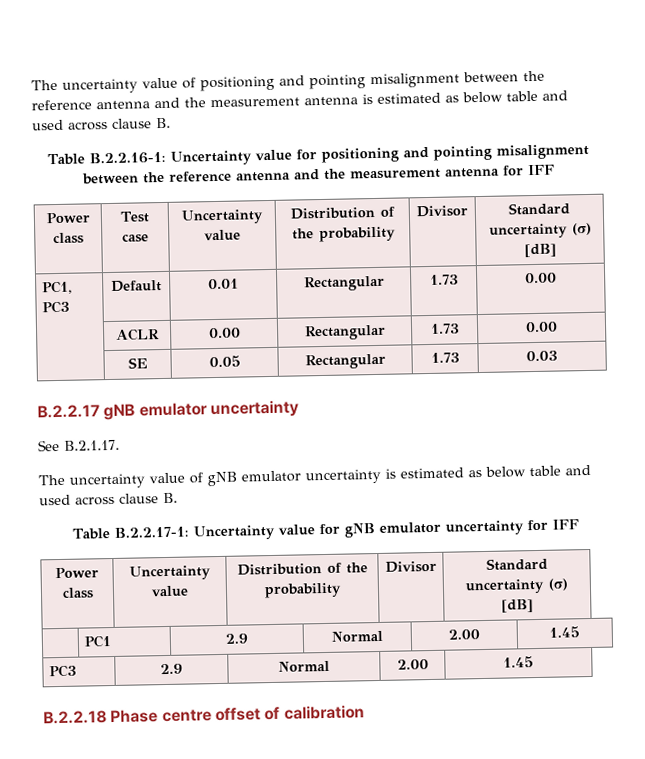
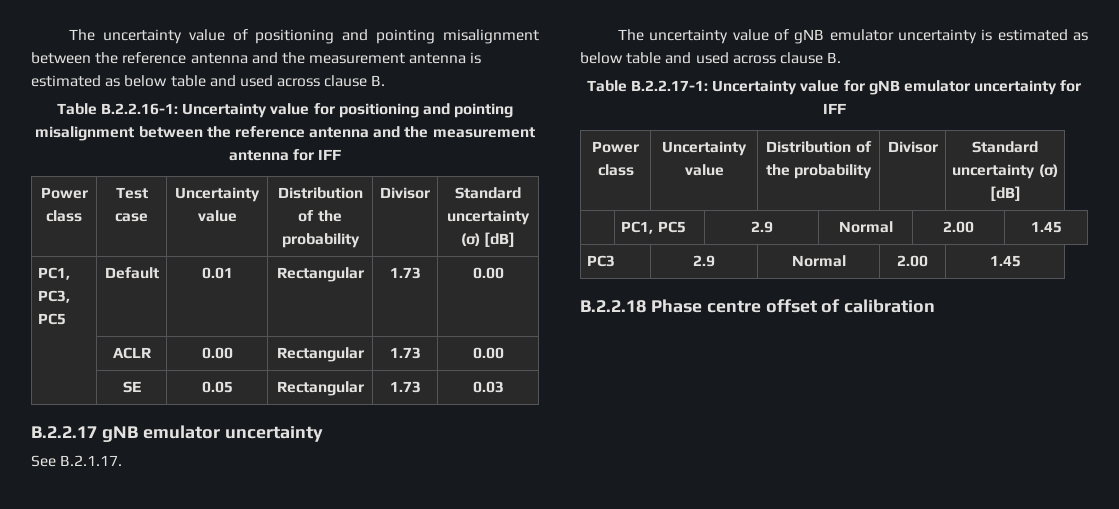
- PC1, PC3 | Default | 0.01 | Rectangular | 1.73 | 0.00
+ PC1, PC3, PC5 | Default | 0.01 | Rectangular | 1.73 | 0.00
- | PC1 | 2.9 | Normal | 2.00 | 1.45
+ | PC1, PC5 | 2.9 | Normal | 2.00 | 1.45

